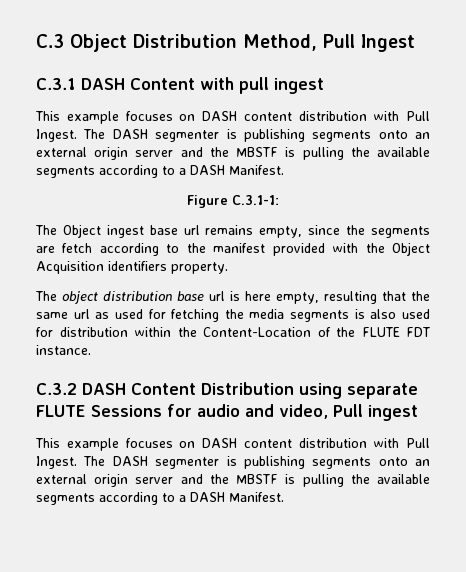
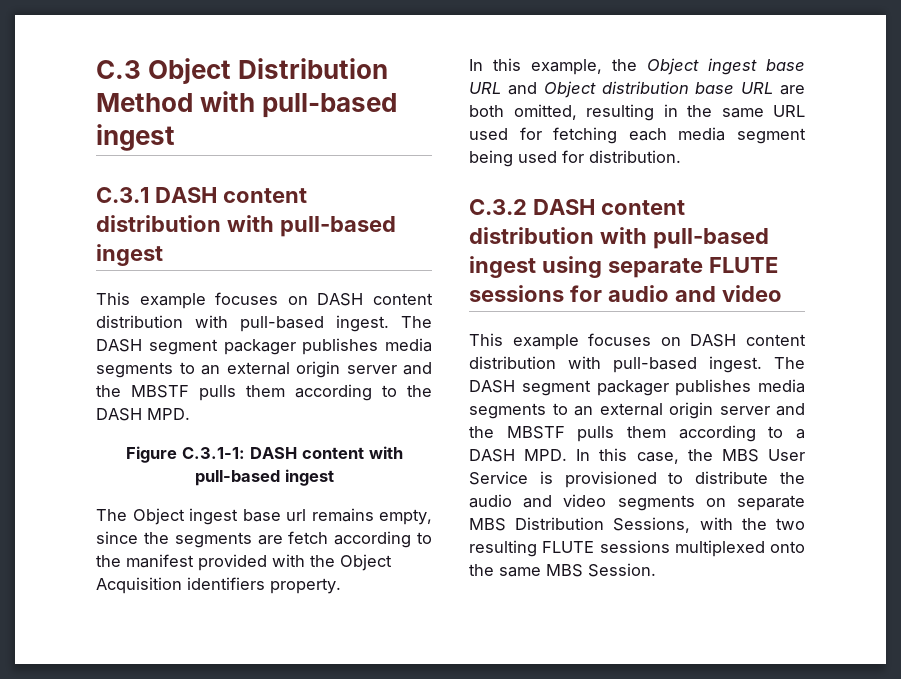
- C.3 Object Distribution Method, Pull Ingest
- C.3.1 DASH Content with pull ingest
- This example focuses on DASH content distribution with Pull Ingest. The DASH segmenter is publishing segments onto an external origin server and the MBSTF is pulling the available segments according to a DASH Manifest.
- Figure C.3.1-1:
+ C.3 Object Distribution Method with pull-based ingest
+ C.3.1 DASH content distribution with pull-based ingest
+ This example focuses on DASH content distribution with pull-based ingest. The DASH segment packager publishes media segments to an external origin server and the MBSTF pulls them according to the DASH MPD.
+ Figure C.3.1-1: DASH content with pull-based ingest
- The object distribution base url is here empty, resulting that the same url as used for fetching the media segments is also used for distribution within the Content-Location of the FLUTE FDT instance.
- C.3.2 DASH Content Distribution using separate FLUTE Sessions for audio and video, Pull ingest
- This example focuses on DASH content distribution with Pull Ingest. The DASH segmenter is publishing segments onto an external origin server and the MBSTF is pulling the available segments according to a DASH Manifest.
+ In this example, the Object ingest base URL and Object distribution base URL are both omitted, resulting in the same URL used for fetching each media segment being used for distribution.
+ C.3.2 DASH content distribution with pull-based ingest using separate FLUTE sessions for audio and video
+ This example focuses on DASH content distribution with pull-based ingest. The DASH segment packager publishes media segments to an external origin server and the MBSTF pulls them according to a DASH MPD. In this case, the MBS User Service is provisioned to distribute the audio and video segments on separate MBS Distribution Sessions, with the two resulting FLUTE sessions multiplexed onto the same MBS Session.

